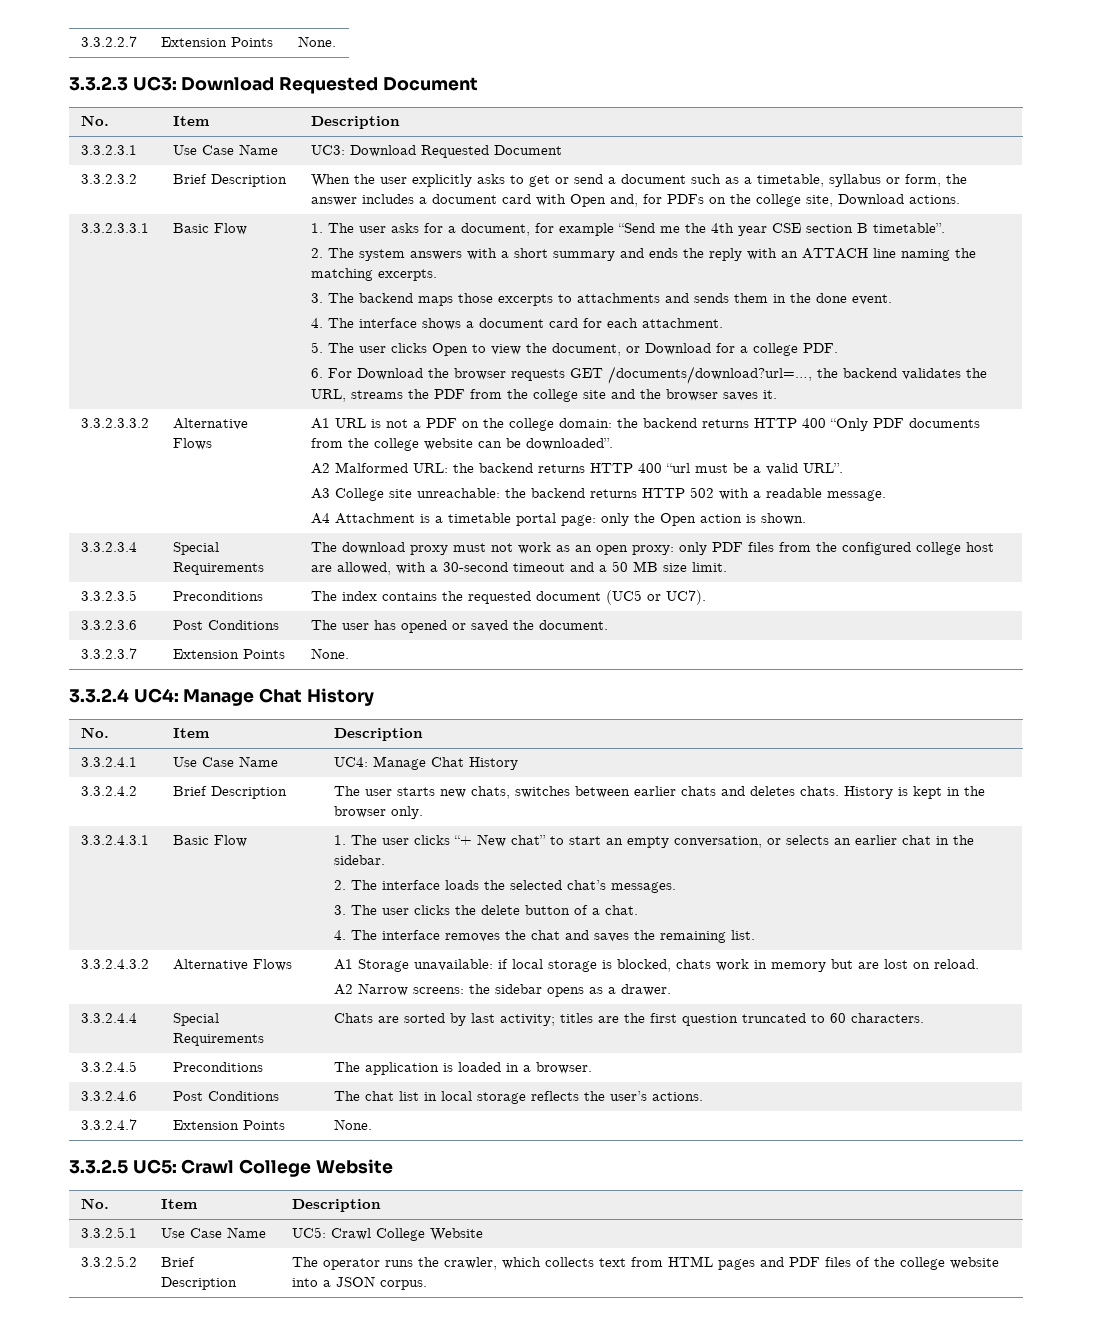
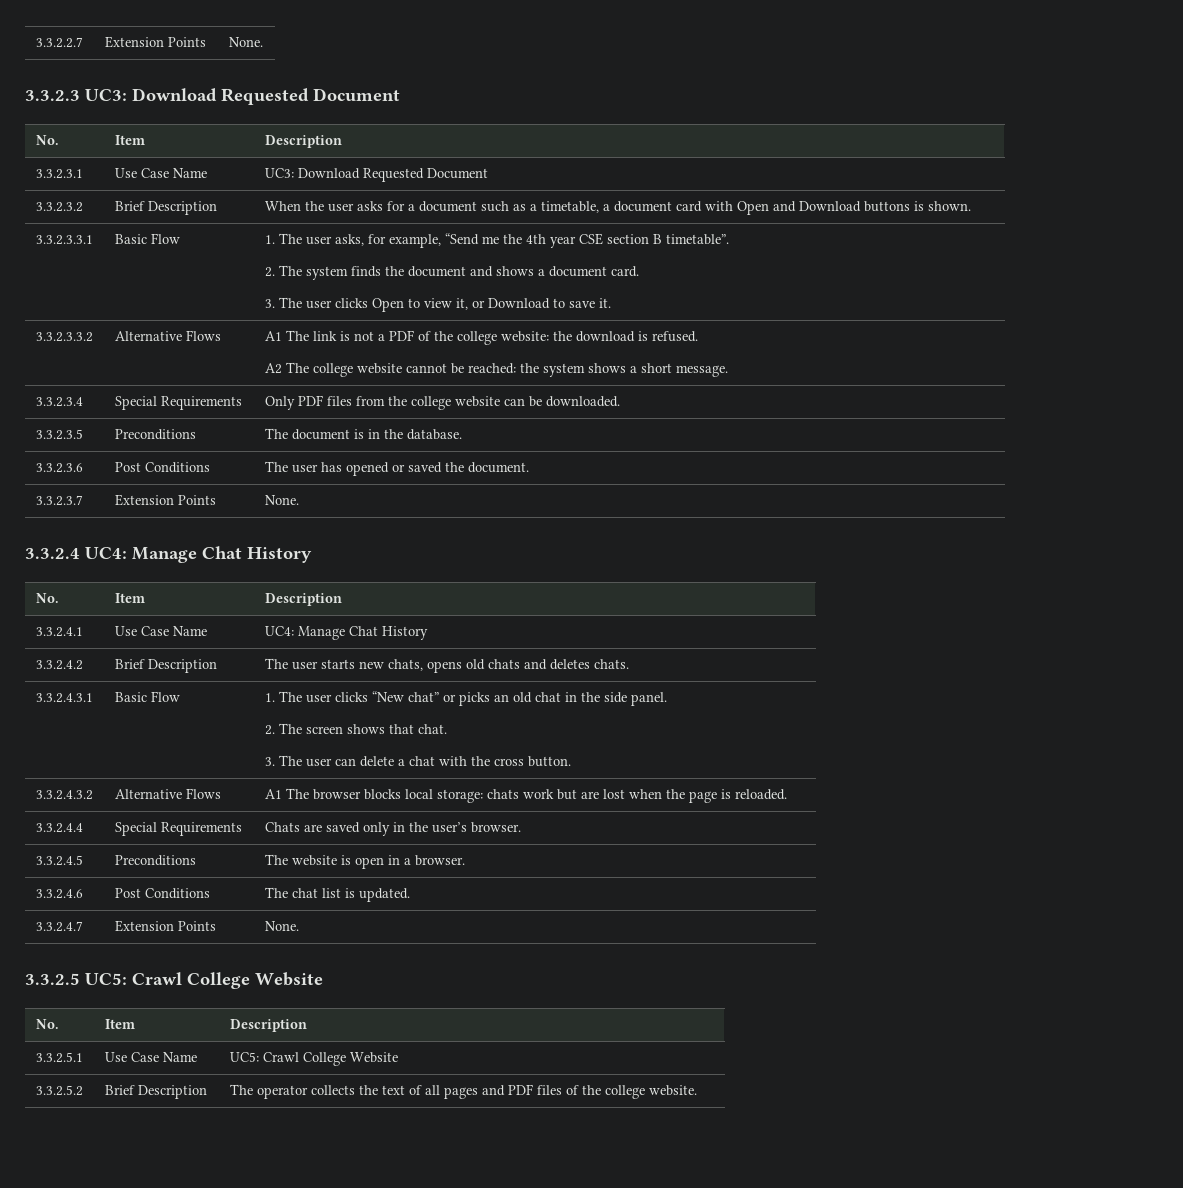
- 3.3.2.3.2 | Brief Description | When the user explicitly asks to get or send a document such as a timetable, syllabus or form, the answer includes a document card with Open and, for PDFs on the college site, Download actions.
+ 3.3.2.3.2 | Brief Description | When the user asks for a document such as a timetable, a document card with Open and Download buttons is shown.
- 1. The user asks for a document, for example “Send me the 4th year CSE section B timetable”.
+ 1. The user asks, for example, “Send me the 4th year CSE section B timetable”.
- 2. The system answers with a short summary and ends the reply with an ATTACH line naming the matching excerpts.
- 3. The backend maps those excerpts to attachments and sends them in the done event.
- 4. The interface shows a document card for each attachment.
- 5. The user clicks Open to view the document, or Download for a college PDF.
- 6. For Download the browser requests GET /documents/download?url=…, the backend validates the URL, streams the PDF from the college site and the browser saves it.
+ 2. The system finds the document and shows a document card.
+ 3. The user clicks Open to view it, or Download to save it.
- A1 URL is not a PDF on the college domain: the backend returns HTTP 400 “Only PDF documents from the college website can be downloaded”.
- A2 Malformed URL: the backend returns HTTP 400 “url must be a valid URL”.
- A3 College site unreachable: the backend returns HTTP 502 with a readable message.
- A4 Attachment is a timetable portal page: only the Open action is shown.
- 3.3.2.3.4 | Special Requirements | The download proxy must not work as an open proxy: only PDF files from the configured college host are allowed, with a 30-second timeout and a 50 MB size limit.
- 3.3.2.3.5 | Preconditions | The index contains the requested document (UC5 or UC7).
+ A1 The link is not a PDF of the college website: the download is refused.
+ A2 The college website cannot be reached: the system shows a short message.
+ 3.3.2.3.4 | Special Requirements | Only PDF files from the college website can be downloaded.
+ 3.3.2.3.5 | Preconditions | The document is in the database.
- 3.3.2.4.2 | Brief Description | The user starts new chats, switches between earlier chats and deletes chats. History is kept in the browser only.
+ 3.3.2.4.2 | Brief Description | The user starts new chats, opens old chats and deletes chats.
- 1. The user clicks “+ New chat” to start an empty conversation, or selects an earlier chat in the sidebar.
- 2. The interface loads the selected chat’s messages.
- 3. The user clicks the delete button of a chat.
- 4. The interface removes the chat and saves the remaining list.
- 3.3.2.4.3.2 | Alternative Flows | A1 Storage unavailable: if local storage is blocked, chats work in memory but are lost on reload.
- A2 Narrow screens: the sidebar opens as a drawer.
+ 1. The user clicks “New chat” or picks an old chat in the side panel.
+ 2. The screen shows that chat.
+ 3. The user can delete a chat with the cross button.
+ 3.3.2.4.3.2 | Alternative Flows | A1 The browser blocks local storage: chats work but are lost when the page is reloaded.
- 3.3.2.4.4 | Special Requirements | Chats are sorted by last activity; titles are the first question truncated to 60 characters.
+ 3.3.2.4.4 | Special Requirements | Chats are saved only in the user’s browser.
- 3.3.2.4.5 | Preconditions | The application is loaded in a browser.
+ 3.3.2.4.5 | Preconditions | The website is open in a browser.
- 3.3.2.4.6 | Post Conditions | The chat list in local storage reflects the user’s actions.
+ 3.3.2.4.6 | Post Conditions | The chat list is updated.
- 3.3.2.5.2 | Brief Description | The operator runs the crawler, which collects text from HTML pages and PDF files of the college website into a JSON corpus.
+ 3.3.2.5.2 | Brief Description | The operator collects the text of all pages and PDF files of the college website.

